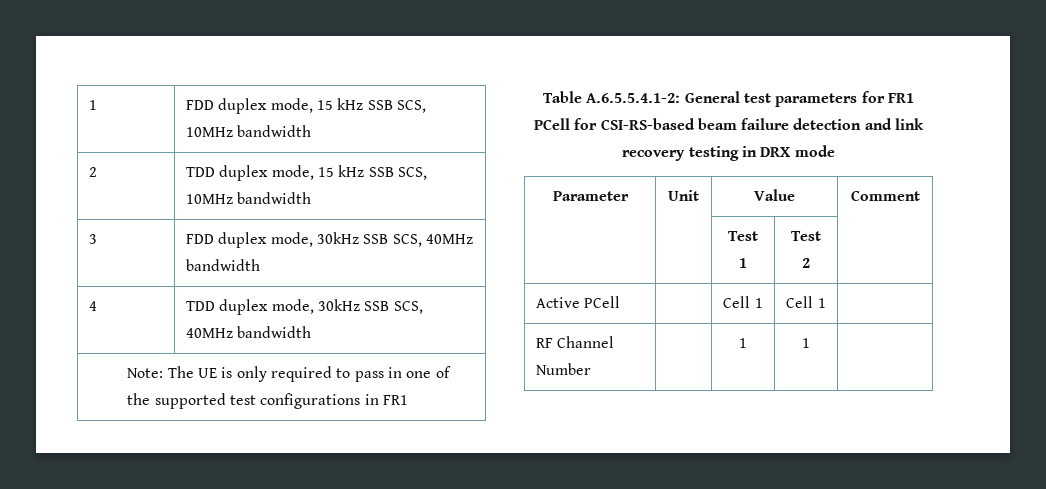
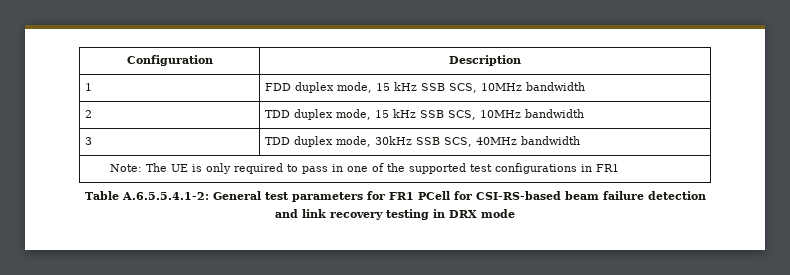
+ Configuration | Description
- 3 | FDD duplex mode, 30kHz SSB SCS, 40MHz bandwidth
- 4 | TDD duplex mode, 30kHz SSB SCS, 40MHz bandwidth
+ 3 | TDD duplex mode, 30kHz SSB SCS, 40MHz bandwidth
- Parameter | Unit | Value | Comment
- | | Test 1 | Test 2 |
- Active PCell | | Cell 1 | Cell 1 |
- RF Channel Number | | 1 | 1 |

